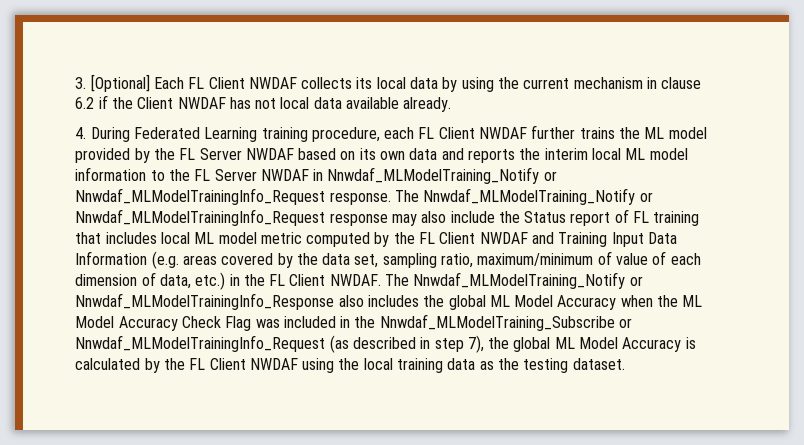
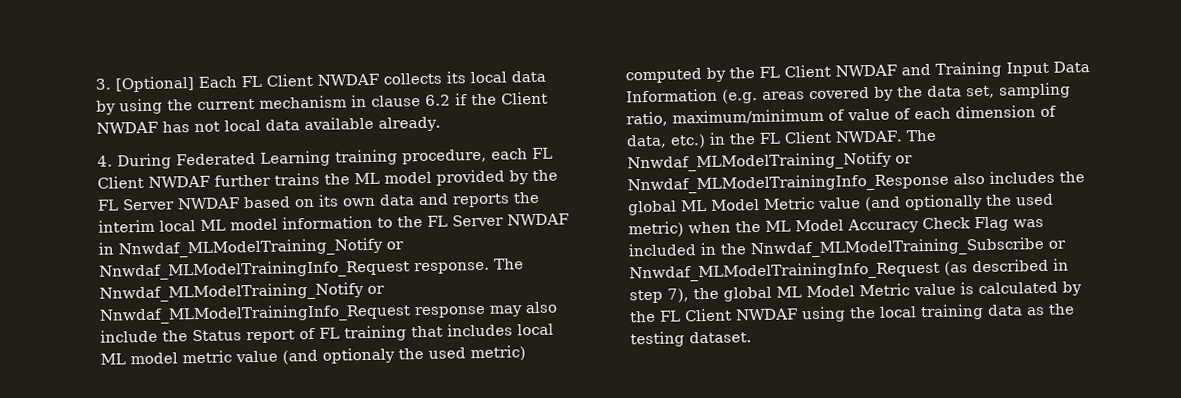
- The Nnwdaf_MLModelTraining_Notify or Nnwdaf_MLModelTrainingInfo_Request response may also include the Status report of FL training that includes local ML model metric computed by the FL Client NWDAF and Training Input Data Information (e.g. areas covered by the data set, sampling ratio, maximum/minimum of value of each dimension of data, etc.) in the FL Client NWDAF.
+ The Nnwdaf_MLModelTraining_Notify or Nnwdaf_MLModelTrainingInfo_Request response may also include the Status report of FL training that includes local ML model metric value (and optionaly the used metric) computed by the FL Client NWDAF and Training Input Data Information (e.g. areas covered by the data set, sampling ratio, maximum/minimum of value of each dimension of data, etc.) in the FL Client NWDAF.
- The Nnwdaf_MLModelTraining_Notify or Nnwdaf_MLModelTrainingInfo_Response also includes the global ML Model Accuracy when the ML Model Accuracy Check Flag was included in the Nnwdaf_MLModelTraining_Subscribe or Nnwdaf_MLModelTrainingInfo_Request (as described in step 7), the global ML Model Accuracy is calculated by the FL Client NWDAF using the local training data as the testing dataset.
+ The Nnwdaf_MLModelTraining_Notify or Nnwdaf_MLModelTrainingInfo_Response also includes the global ML Model Metric value (and optionally the used metric) when the ML Model Accuracy Check Flag was included in the Nnwdaf_MLModelTraining_Subscribe or Nnwdaf_MLModelTrainingInfo_Request (as described in step 7), the global ML Model Metric value is calculated by the FL Client NWDAF using the local training data as the testing dataset.

